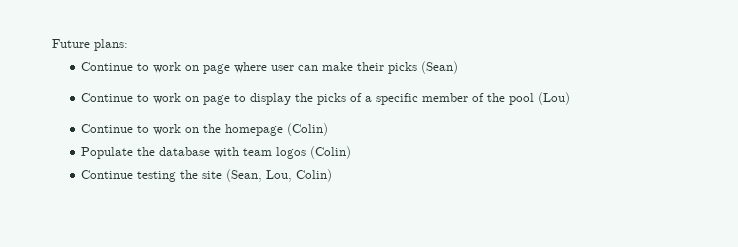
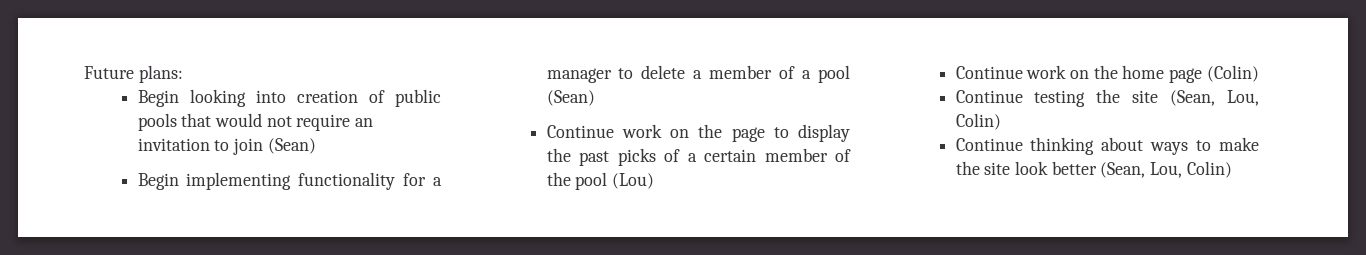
- Continue to work on page where user can make their picks (Sean)
+ Begin looking into creation of public pools that would not require an invitation to join (Sean)
+ Begin implementing functionality for a manager to delete a member of a pool (Sean)
- Continue to work on page to display the picks of a specific member of the pool (Lou)
+ Continue work on the page to display the past picks of a certain member of the pool (Lou)
- Continue to work on the homepage (Colin)
- Populate the database with team logos (Colin)
+ Continue work on the home page (Colin)
+ Continue thinking about ways to make the site look better (Sean, Lou, Colin)

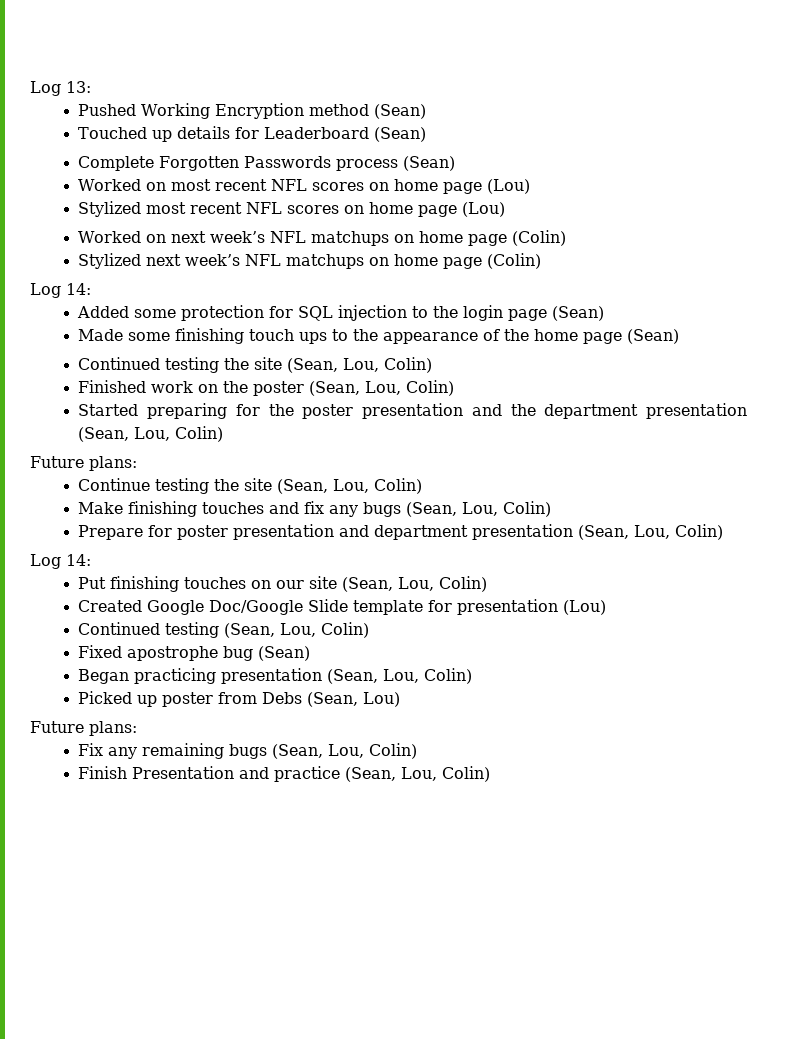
+ Log 13:
+ Pushed Working Encryption method (Sean)
+ Touched up details for Leaderboard (Sean)
+ Complete Forgotten Passwords process (Sean)
+ Worked on most recent NFL scores on home page (Lou)
+ Stylized most recent NFL scores on home page (Lou)
+ Worked on next week’s NFL matchups on home page (Colin)
+ Stylized next week’s NFL matchups on home page (Colin)
+ Log 14:
+ Added some protection for SQL injection to the login page (Sean)
+ Made some finishing touch ups to the appearance of the home page (Sean)
+ Continued testing the site (Sean, Lou, Colin)
+ Finished work on the poster (Sean, Lou, Colin)
+ Started preparing for the poster presentation and the department presentation (Sean, Lou, Colin)
  Future plans:
- Begin looking into creation of public pools that would not require an invitation to join (Sean)
- Begin implementing functionality for a manager to delete a member of a pool (Sean)
- Continue work on the page to display the past picks of a certain member of the pool (Lou)
- Continue work on the home page (Colin)
- Continue thinking about ways to make the site look better (Sean, Lou, Colin)
+ Make finishing touches and fix any bugs (Sean, Lou, Colin)
+ Prepare for poster presentation and department presentation (Sean, Lou, Colin)
+ Log 14:
+ Put finishing touches on our site (Sean, Lou, Colin)
+ Created Google Doc/Google Slide template for presentation (Lou)
+ Continued testing (Sean, Lou, Colin)
+ Fixed apostrophe bug (Sean)
+ Began practicing presentation (Sean, Lou, Colin)
+ Picked up poster from Debs (Sean, Lou)
+ Future plans:
+ Fix any remaining bugs (Sean, Lou, Colin)
+ Finish Presentation and practice (Sean, Lou, Colin)

